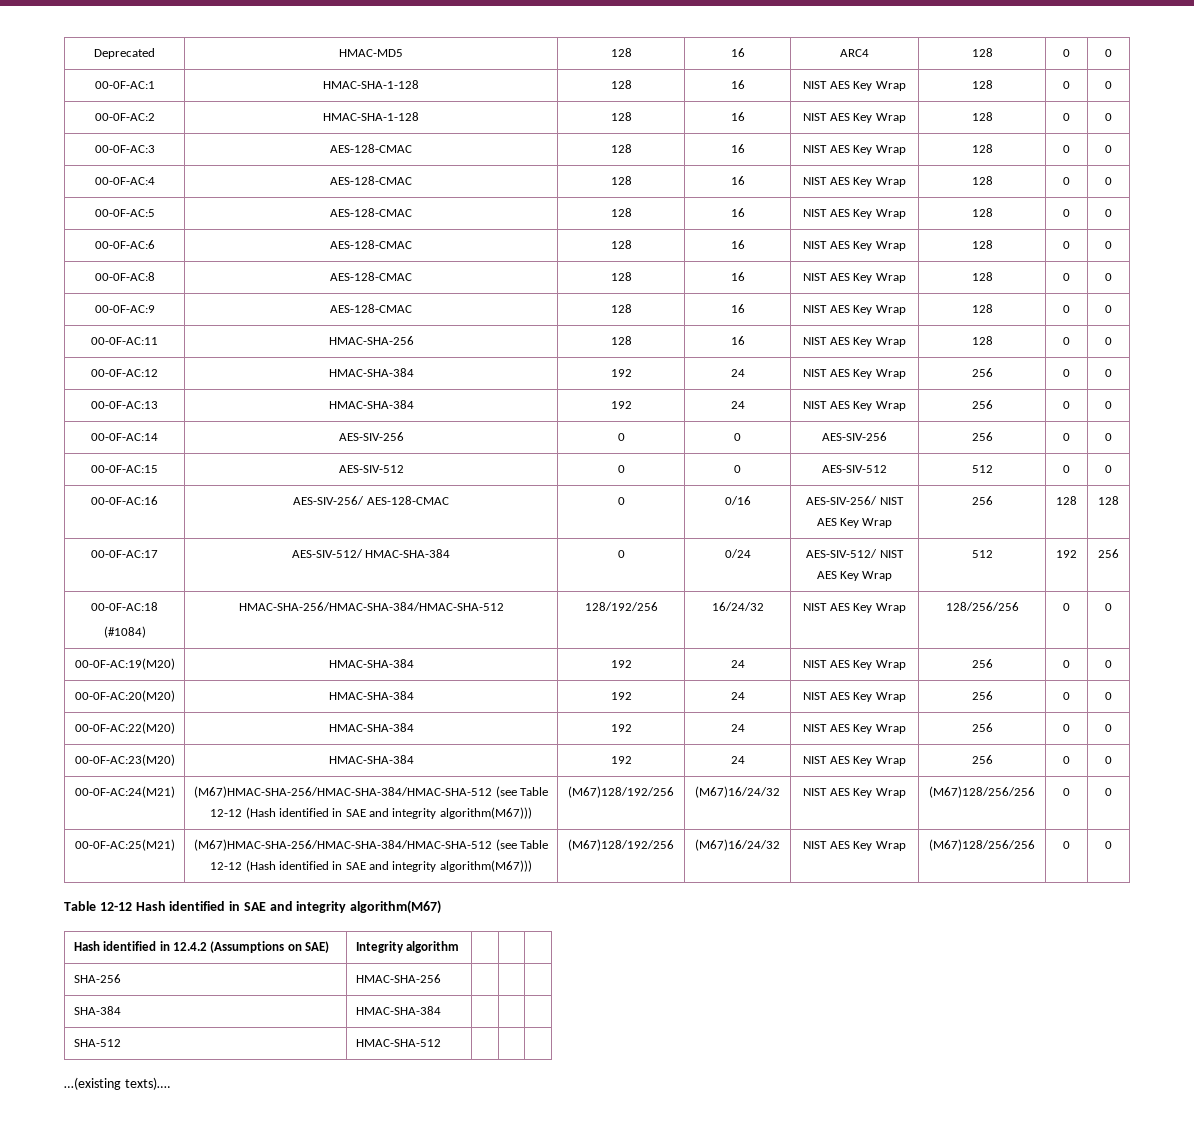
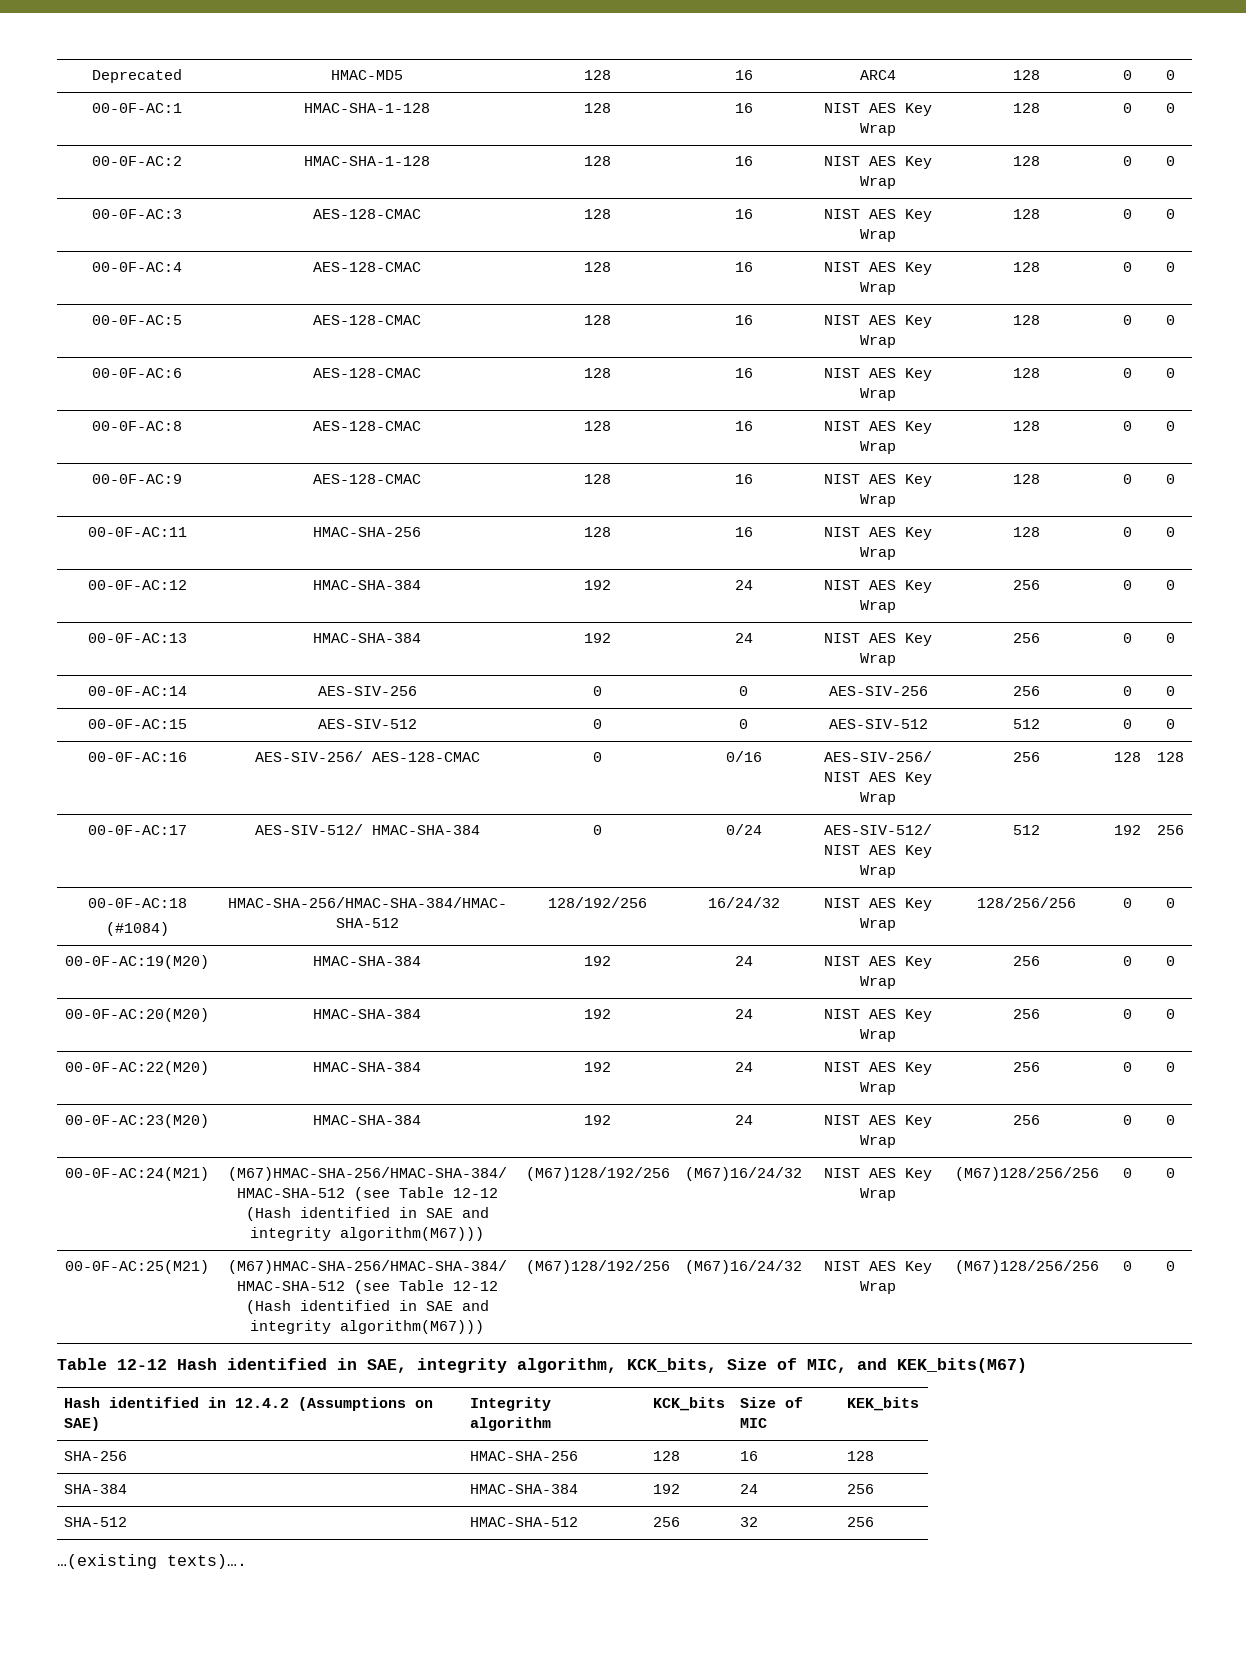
- Table 12-12 Hash identified in SAE and integrity algorithm(M67)
+ Table 12-12 Hash identified in SAE, integrity algorithm, KCK_bits, Size of MIC, and KEK_bits(M67)
- Hash identified in 12.4.2 (Assumptions on SAE) | Integrity algorithm | | |
+ Hash identified in 12.4.2 (Assumptions on SAE) | Integrity algorithm | KCK_bits | Size of MIC | KEK_bits
- SHA-256 | HMAC-SHA-256 | | |
+ SHA-256 | HMAC-SHA-256 | 128 | 16 | 128
- SHA-384 | HMAC-SHA-384 | | |
+ SHA-384 | HMAC-SHA-384 | 192 | 24 | 256
- SHA-512 | HMAC-SHA-512 | | |
+ SHA-512 | HMAC-SHA-512 | 256 | 32 | 256

